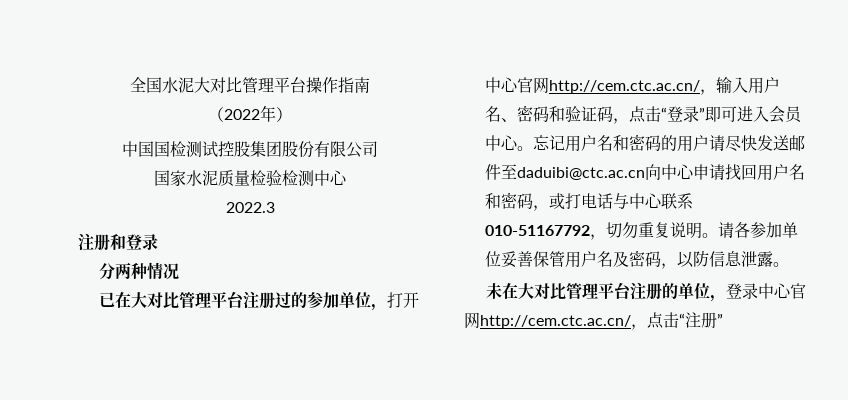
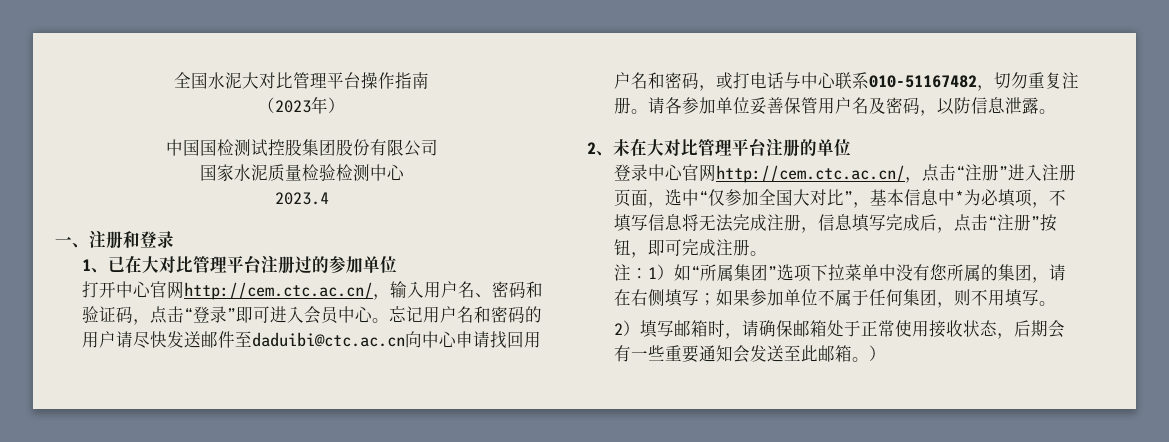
- （2022年）
+ （2023年）
- 2022.3
- 注册和登录
+ 2023.4
+ 一、注册和登录
- 分两种情况
- 已在大对比管理平台注册过的参加单位，打开中心官网http://cem.ctc.ac.cn/，输入用户名、密码和验证码，点击“登录”即可进入会员中心。
+ 1、已在大对比管理平台注册过的参加单位
+ 打开中心官网http://cem.ctc.ac.cn/，输入用户名、密码和验证码，点击“登录”即可进入会员中心。
- 忘记用户名和密码的用户请尽快发送邮件至daduibi@ctc.ac.cn向中心申请找回用户名和密码，或打电话与中心联系010-51167792，切勿重复说明。
+ 忘记用户名和密码的用户请尽快发送邮件至daduibi@ctc.ac.cn向中心申请找回用户名和密码，或打电话与中心联系010-51167482，切勿重复注册。
- 未在大对比管理平台注册的单位，登录中心官网http://cem.ctc.ac.cn/，点击“注册”
+ 2、未在大对比管理平台注册的单位
+ 登录中心官网http://cem.ctc.ac.cn/，点击“注册”进入注册页面，选中“仅参加全国大对比”，基本信息中*为必填项，不填写信息将无法完成注册，信息填写完成后，点击“注册”按钮，即可完成注册。
+ 注：1）如“所属集团”选项下拉菜单中没有您所属的集团，请在右侧填写；如果参加单位不属于任何集团，则不用填写。
+ 2）填写邮箱时，请确保邮箱处于正常使用接收状态，后期会有一些重要通知会发送至此邮箱。）

